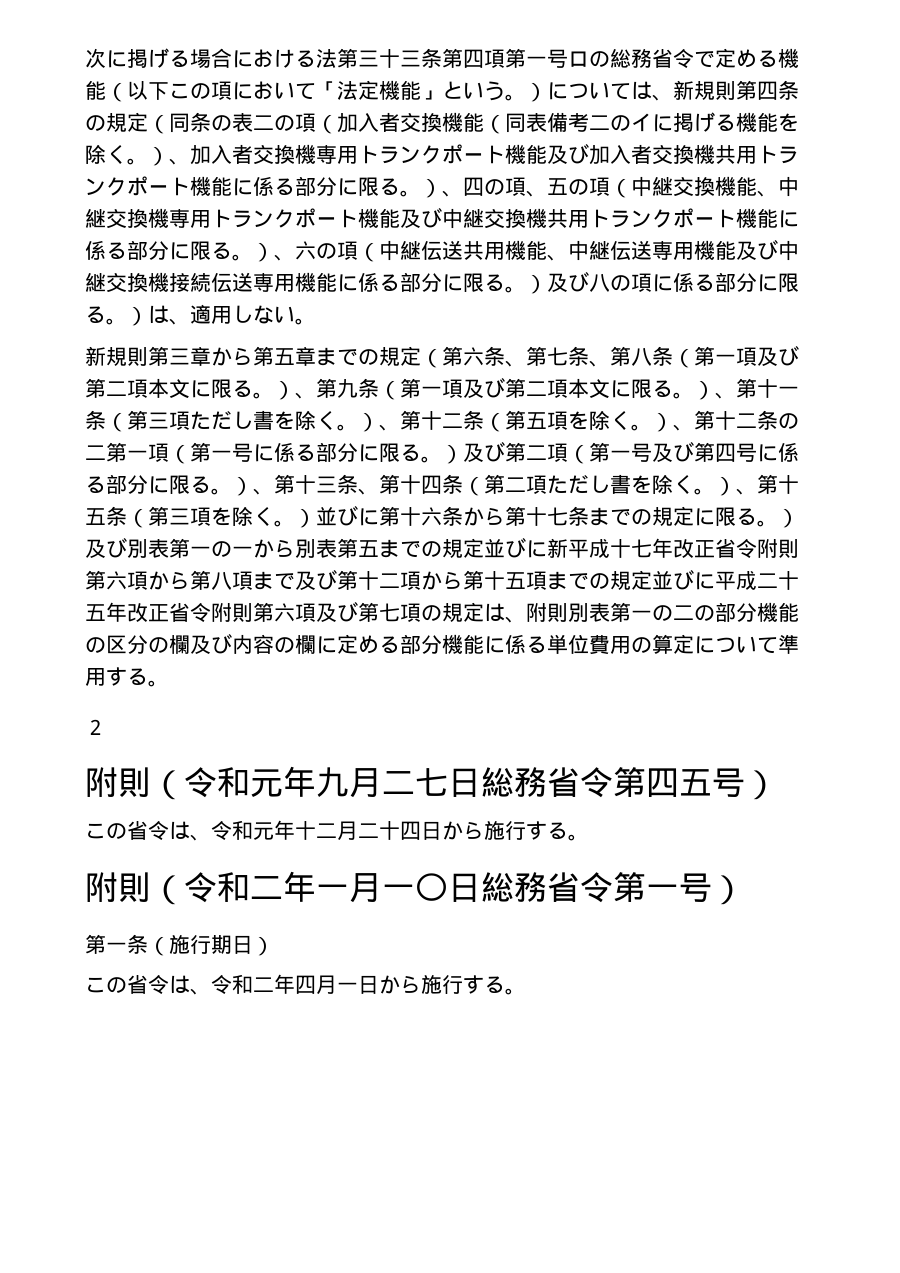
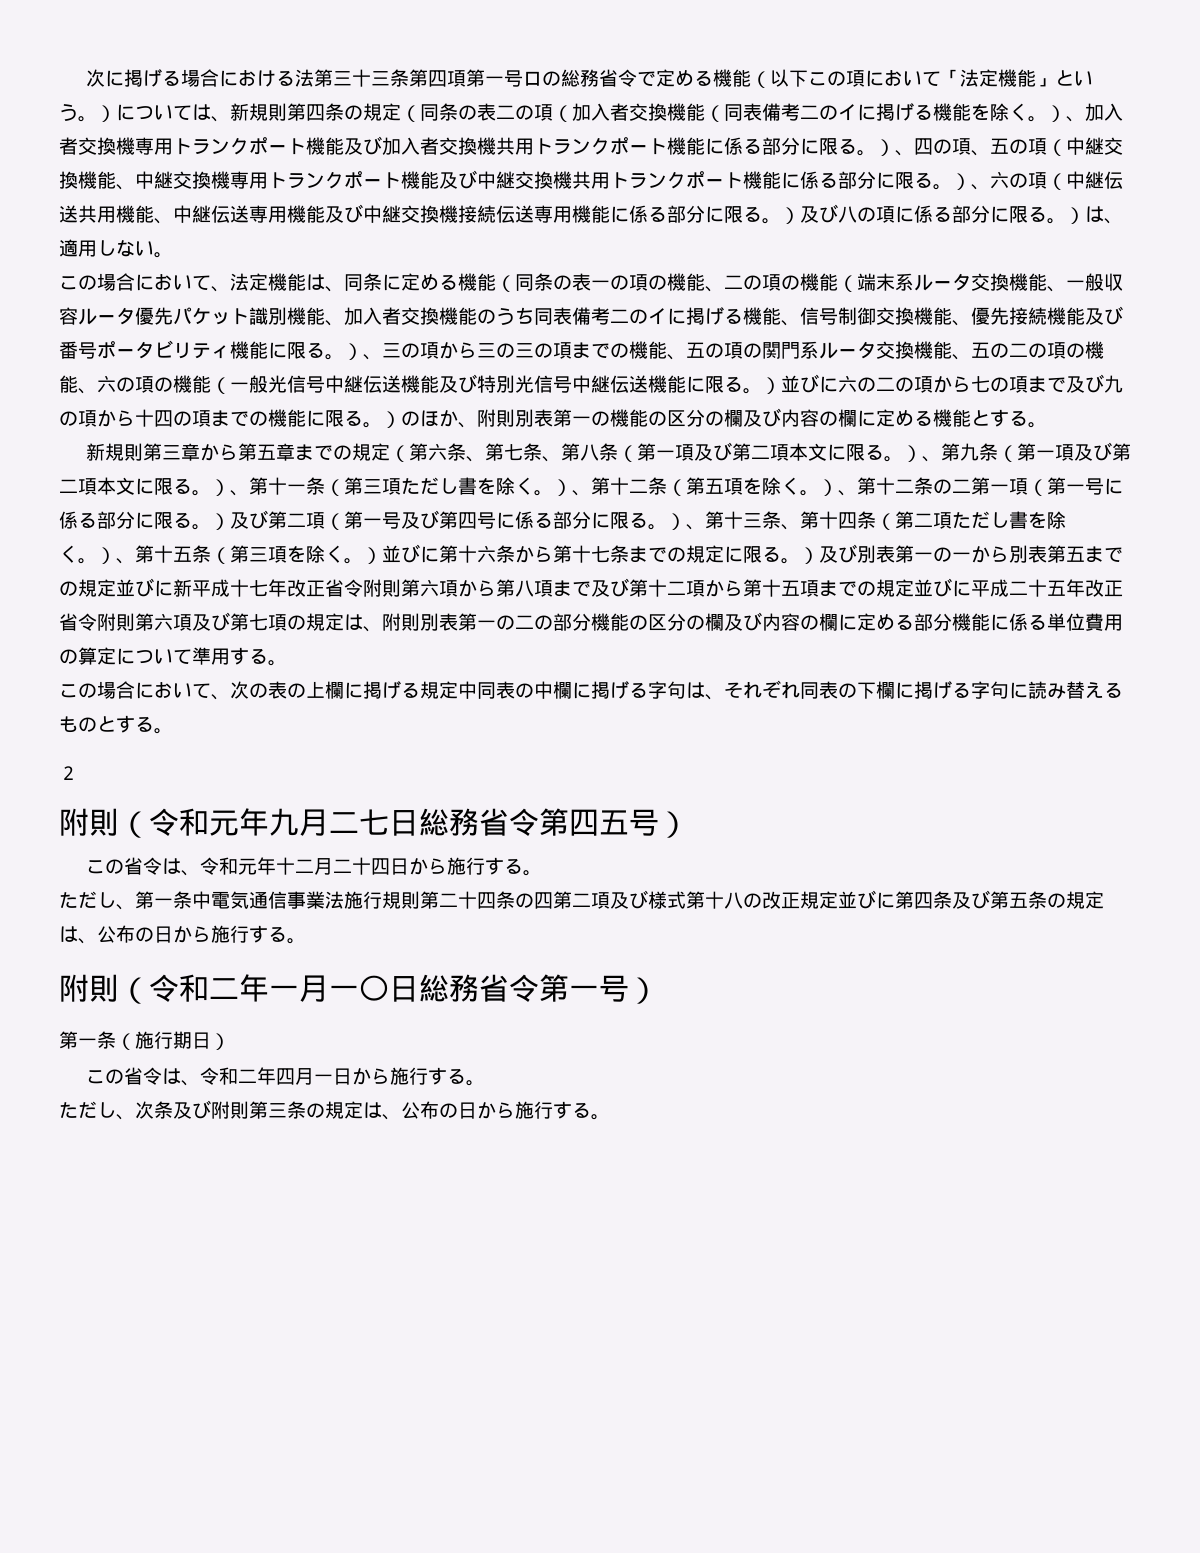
+ この場合において、法定機能は、同条に定める機能（同条の表一の項の機能、二の項の機能（端末系ルータ交換機能、一般収容ルータ優先パケット識別機能、加入者交換機能のうち同表備考二のイに掲げる機能、信号制御交換機能、優先接続機能及び番号ポータビリティ機能に限る。）、三の項から三の三の項までの機能、五の項の関門系ルータ交換機能、五の二の項の機能、六の項の機能（一般光信号中継伝送機能及び特別光信号中継伝送機能に限る。）並びに六の二の項から七の項まで及び九の項から十四の項までの機能に限る。）のほか、附則別表第一の機能の区分の欄及び内容の欄に定める機能とする。
+ この場合において、次の表の上欄に掲げる規定中同表の中欄に掲げる字句は、それぞれ同表の下欄に掲げる字句に読み替えるものとする。
+ ただし、第一条中電気通信事業法施行規則第二十四条の四第二項及び様式第十八の改正規定並びに第四条及び第五条の規定は、公布の日から施行する。
+ ただし、次条及び附則第三条の規定は、公布の日から施行する。

